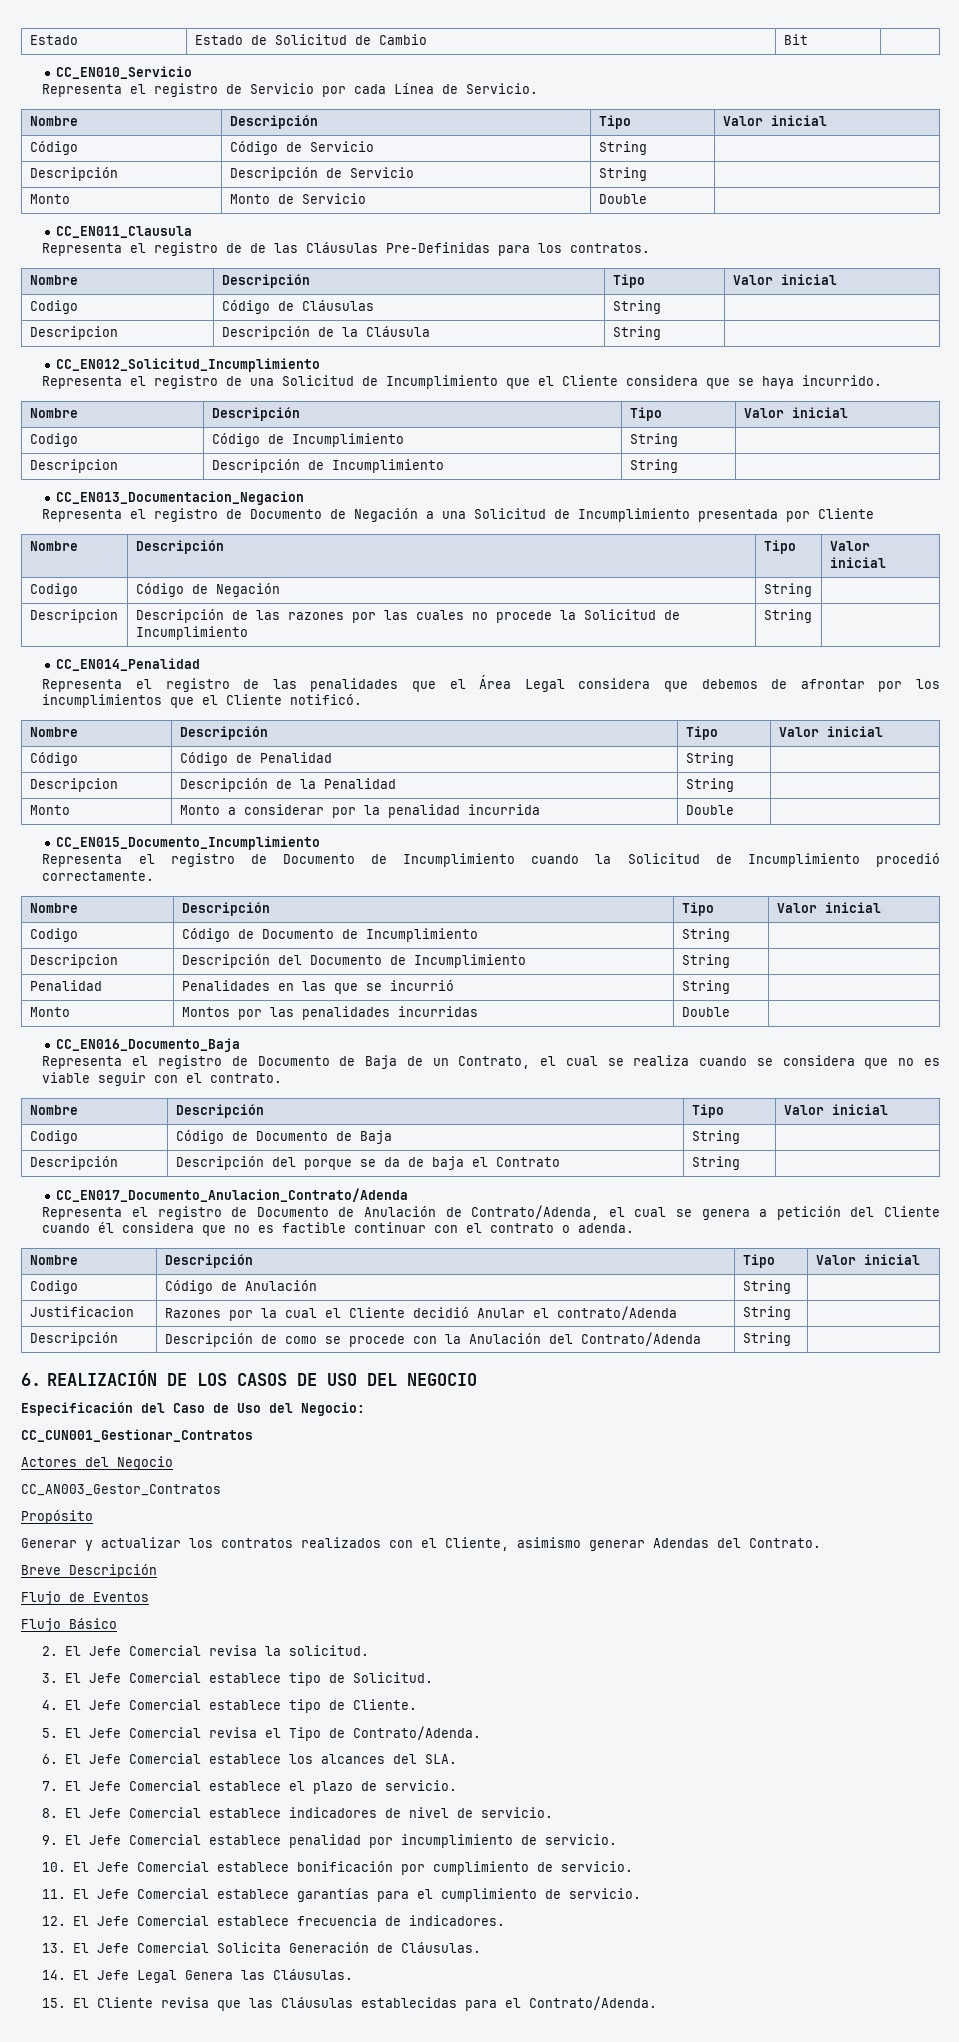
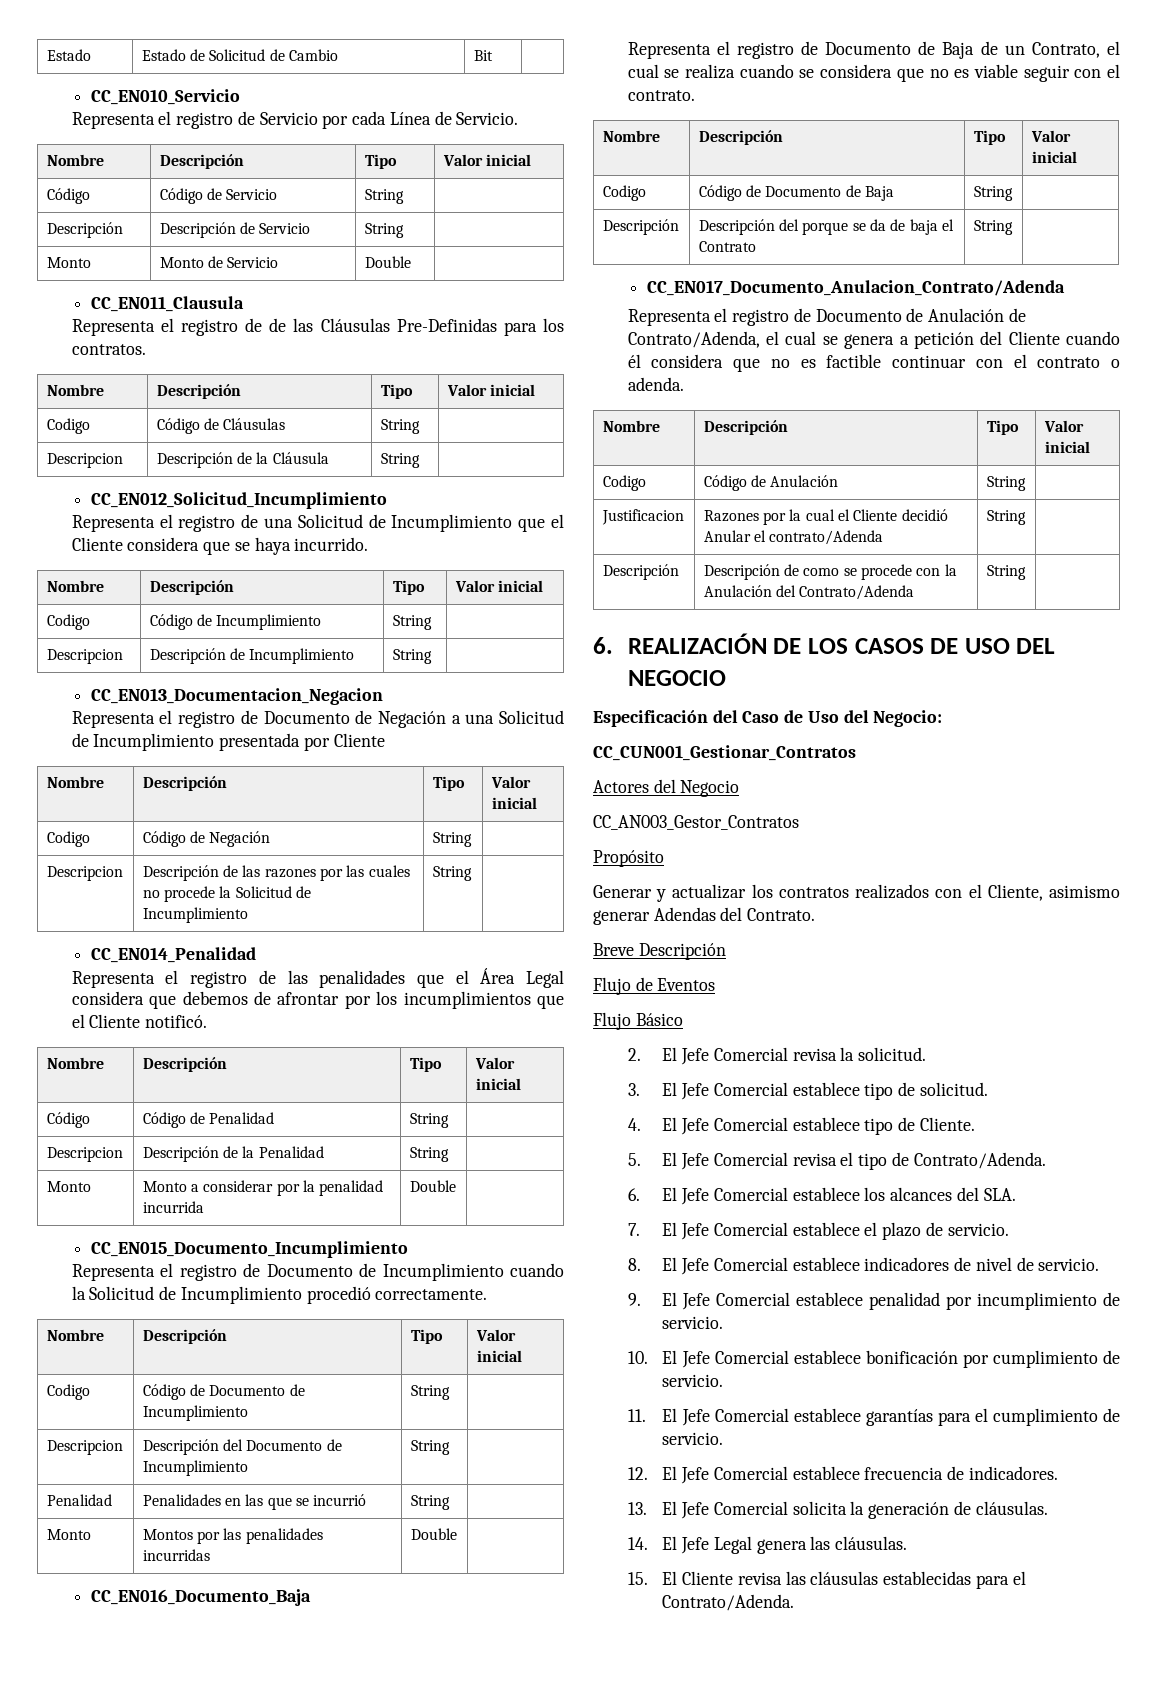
- 3. El Jefe Comercial establece tipo de Solicitud.
+ 3. El Jefe Comercial establece tipo de solicitud.
- 5. El Jefe Comercial revisa el Tipo de Contrato/Adenda.
+ 5. El Jefe Comercial revisa el tipo de Contrato/Adenda.
- 13. El Jefe Comercial Solicita Generación de Cláusulas.
+ 13. El Jefe Comercial solicita la generación de cláusulas.
- 14. El Jefe Legal Genera las Cláusulas.
+ 14. El Jefe Legal genera las cláusulas.
- 15. El Cliente revisa que las Cláusulas establecidas para el Contrato/Adenda.
+ 15. El Cliente revisa las cláusulas establecidas para el Contrato/Adenda.

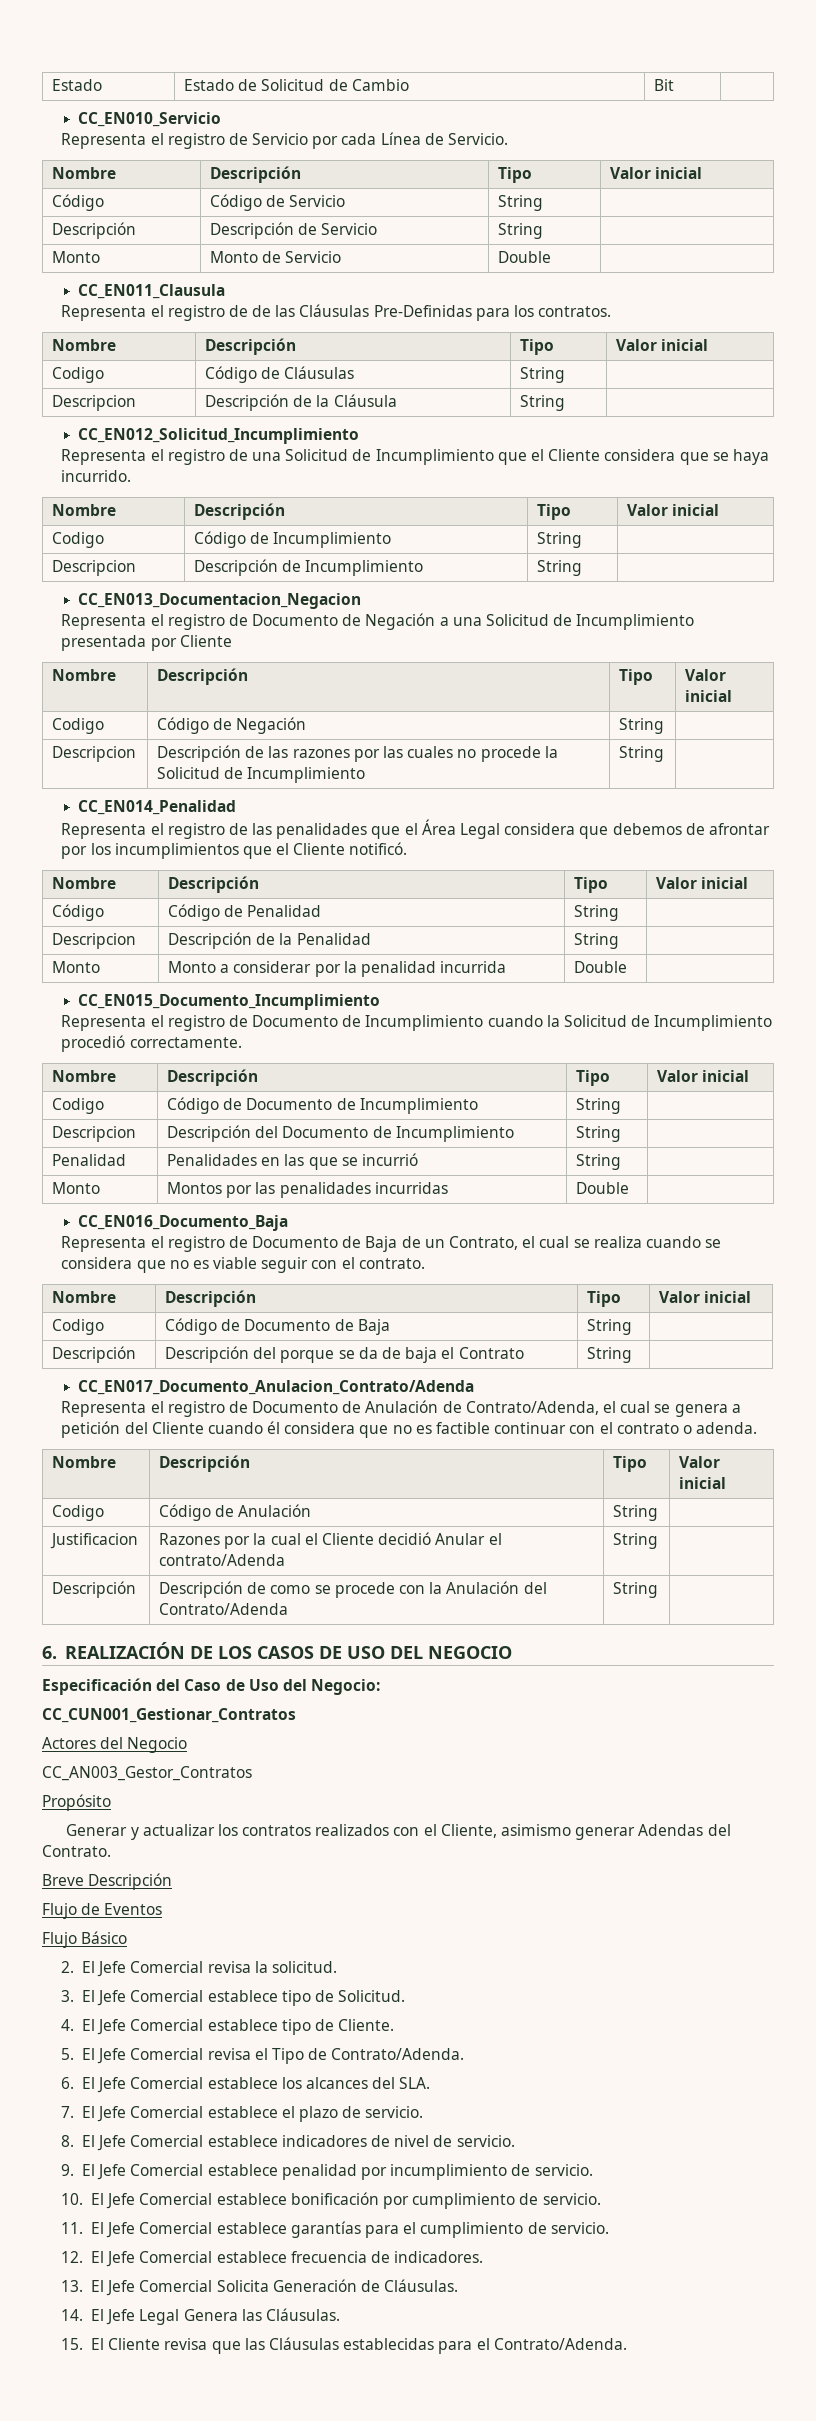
- 3. El Jefe Comercial establece tipo de solicitud.
+ 3. El Jefe Comercial establece tipo de Solicitud.
- 5. El Jefe Comercial revisa el tipo de Contrato/Adenda.
+ 5. El Jefe Comercial revisa el Tipo de Contrato/Adenda.
- 13. El Jefe Comercial solicita la generación de cláusulas.
+ 13. El Jefe Comercial Solicita Generación de Cláusulas.
- 14. El Jefe Legal genera las cláusulas.
+ 14. El Jefe Legal Genera las Cláusulas.
- 15. El Cliente revisa las cláusulas establecidas para el Contrato/Adenda.
+ 15. El Cliente revisa que las Cláusulas establecidas para el Contrato/Adenda.

